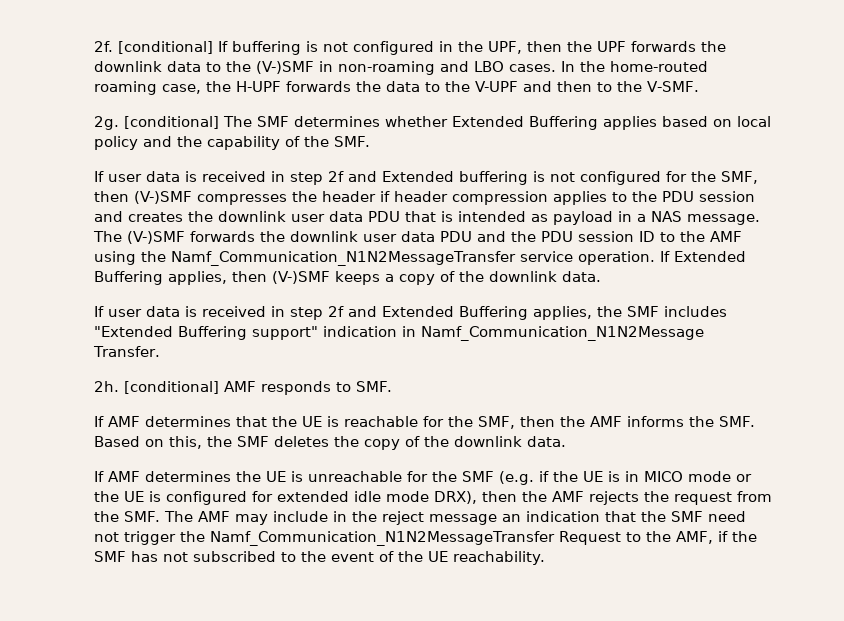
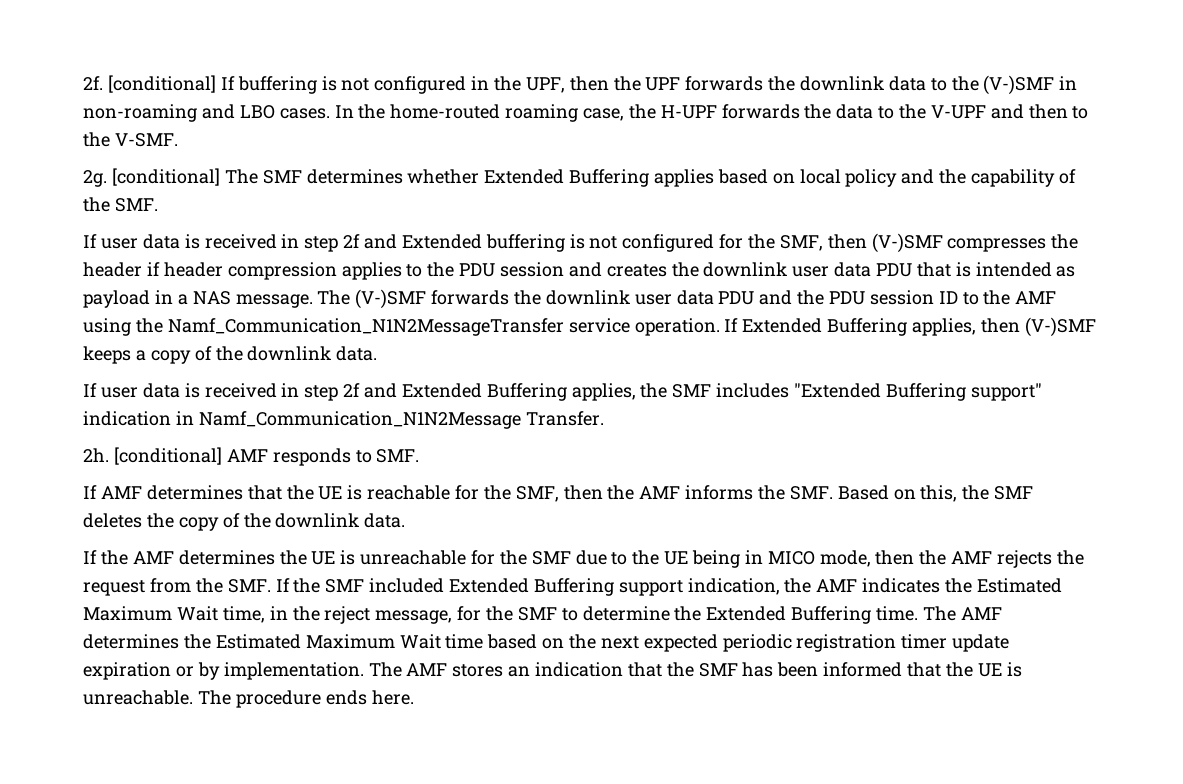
- If AMF determines the UE is unreachable for the SMF (e.g. if the UE is in MICO mode or the UE is configured for extended idle mode DRX), then the AMF rejects the request from the SMF. The AMF may include in the reject message an indication that the SMF need not trigger the Namf_Communication_N1N2MessageTransfer Request to the AMF, if the SMF has not subscribed to the event of the UE reachability.
+ If the AMF determines the UE is unreachable for the SMF due to the UE being in MICO mode, then the AMF rejects the request from the SMF. If the SMF included Extended Buffering support indication, the AMF indicates the Estimated Maximum Wait time, in the reject message, for the SMF to determine the Extended Buffering time. The AMF determines the Estimated Maximum Wait time based on the next expected periodic registration timer update expiration or by implementation. The AMF stores an indication that the SMF has been informed that the UE is unreachable. The procedure ends here.

